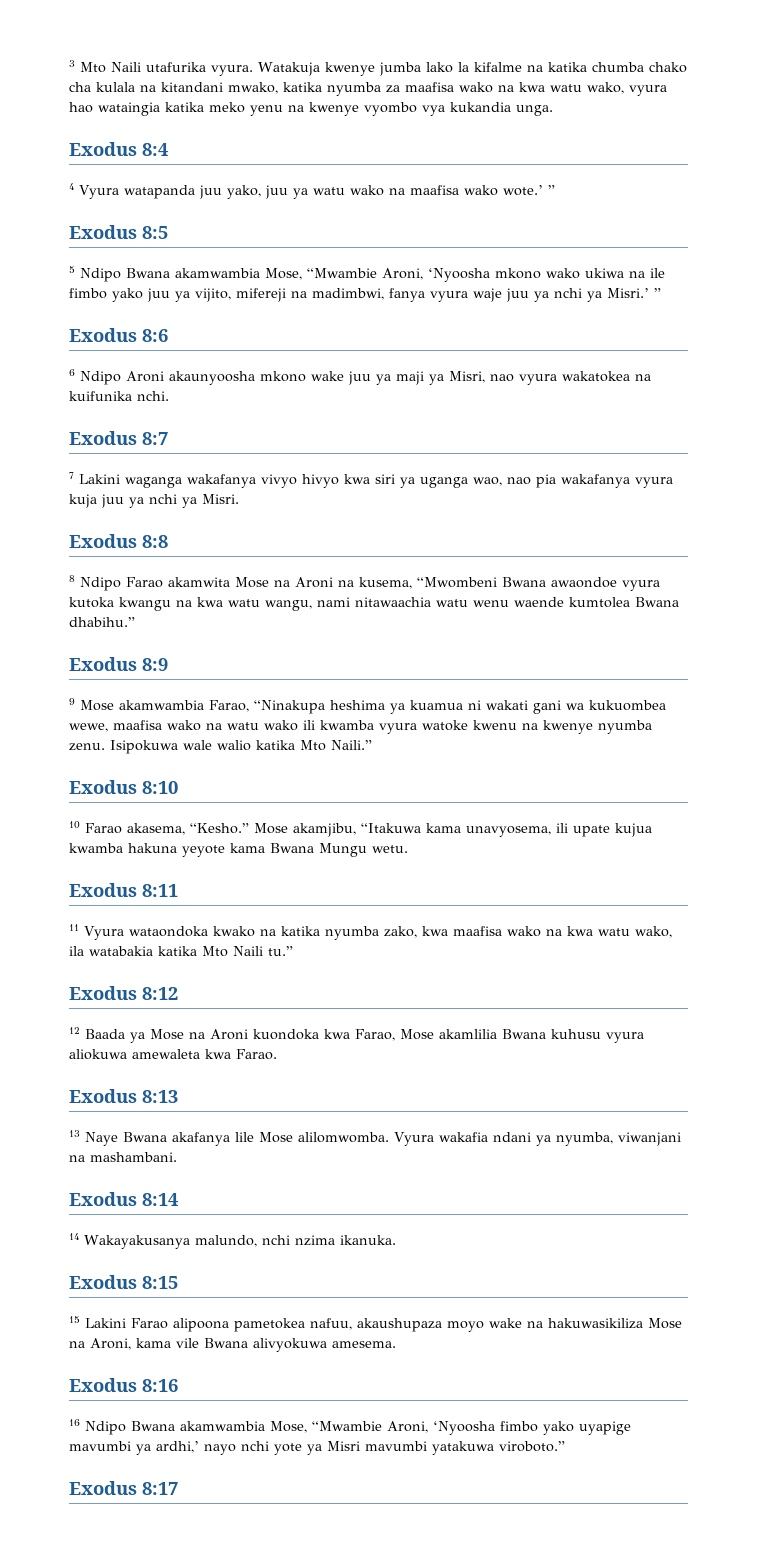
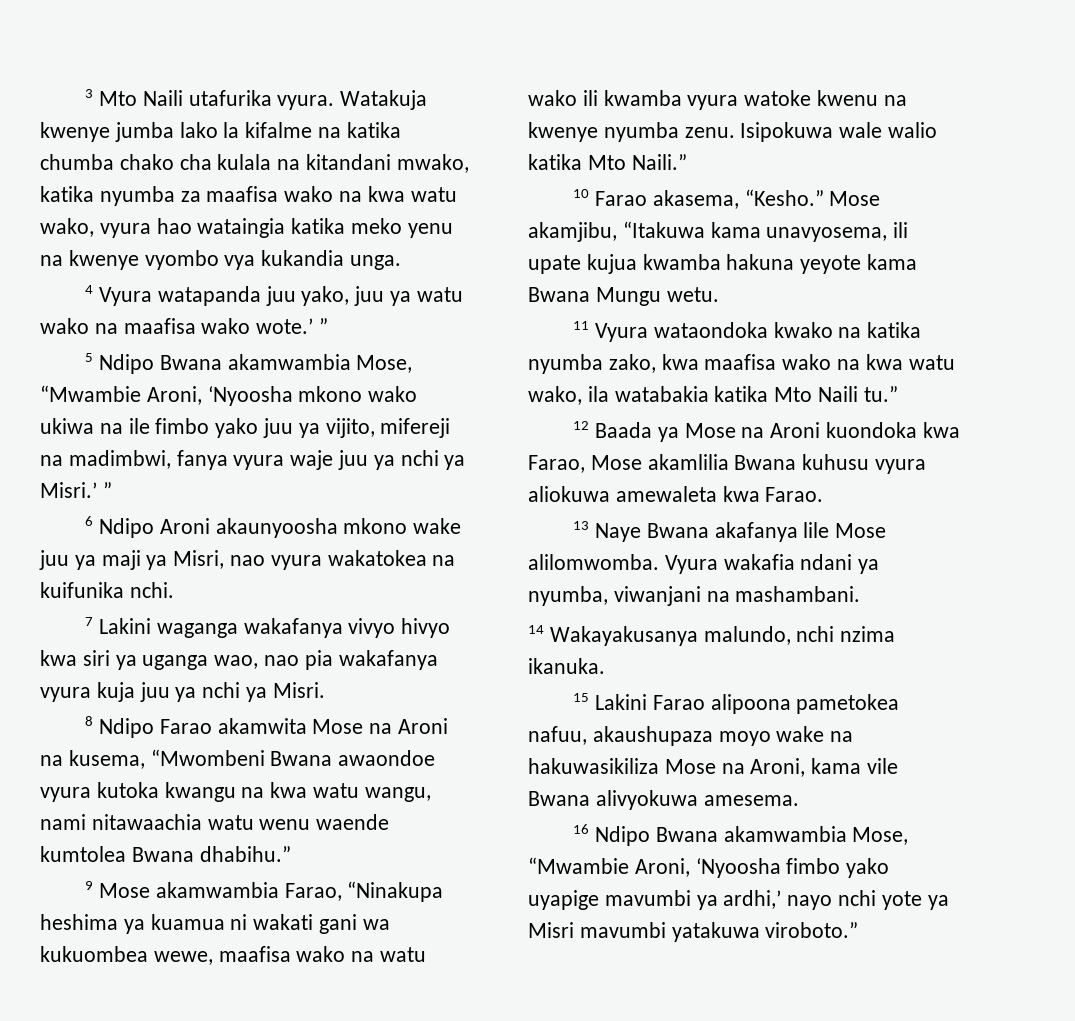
- Exodus 8:4
- Exodus 8:5
- Exodus 8:6
- Exodus 8:7
- Exodus 8:8
- Exodus 8:9
- Exodus 8:10
- Exodus 8:11
- Exodus 8:12
- Exodus 8:13
- Exodus 8:14
- Exodus 8:15
- Exodus 8:16
- Exodus 8:17

